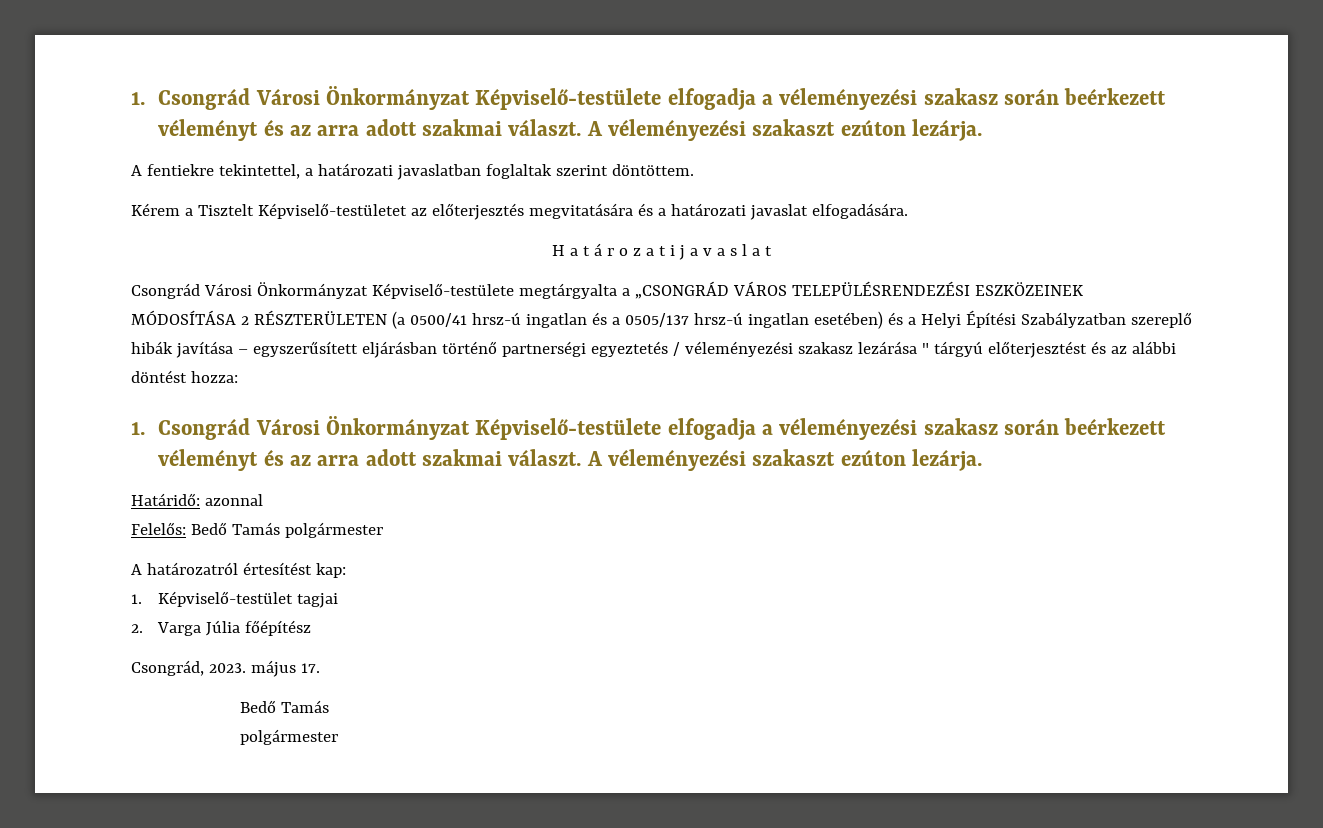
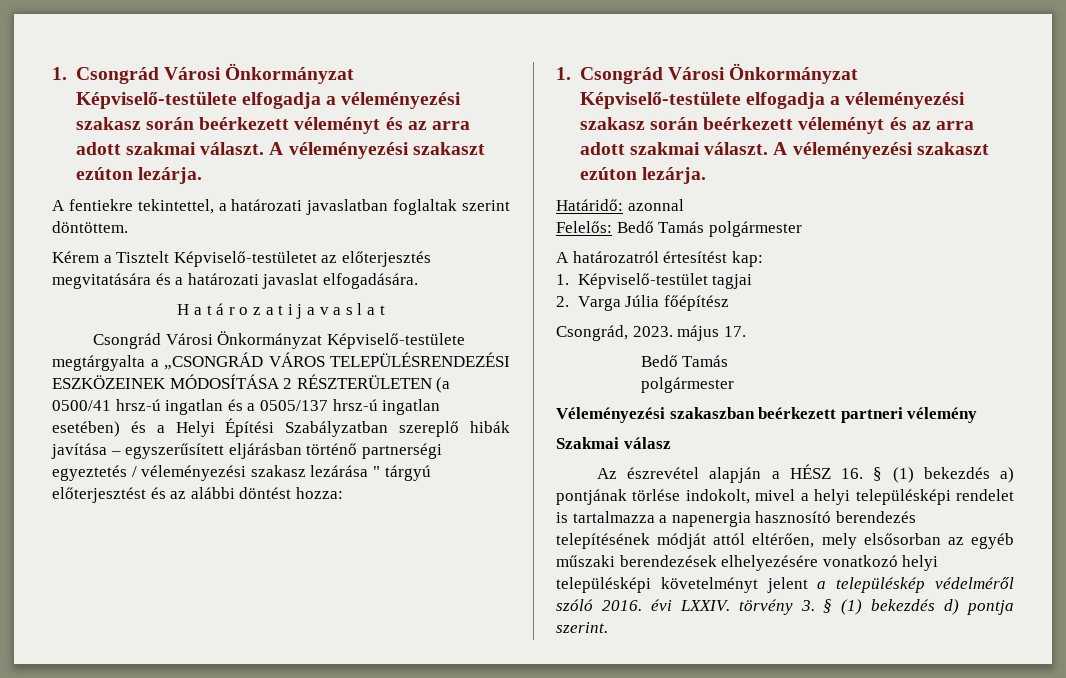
+ Véleményezési szakaszban beérkezett partneri vélemény
+ Szakmai válasz
+ Az észrevétel alapján a HÉSZ 16. § (1) bekezdés a) pontjának törlése indokolt, mivel a helyi településképi rendelet is tartalmazza a napenergia hasznosító berendezés telepítésének módját attól eltérően, mely elsősorban az egyéb műszaki berendezések elhelyezésére vonatkozó helyi településképi követelményt jelent a településkép védelméről szóló 2016. évi LXXIV. törvény 3. § (1) bekezdés d) pontja szerint.

